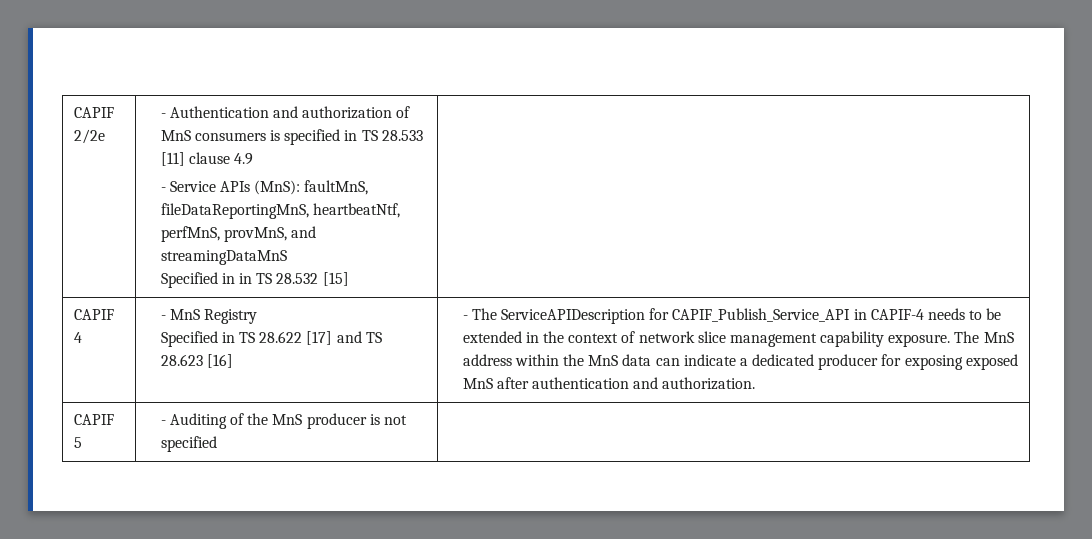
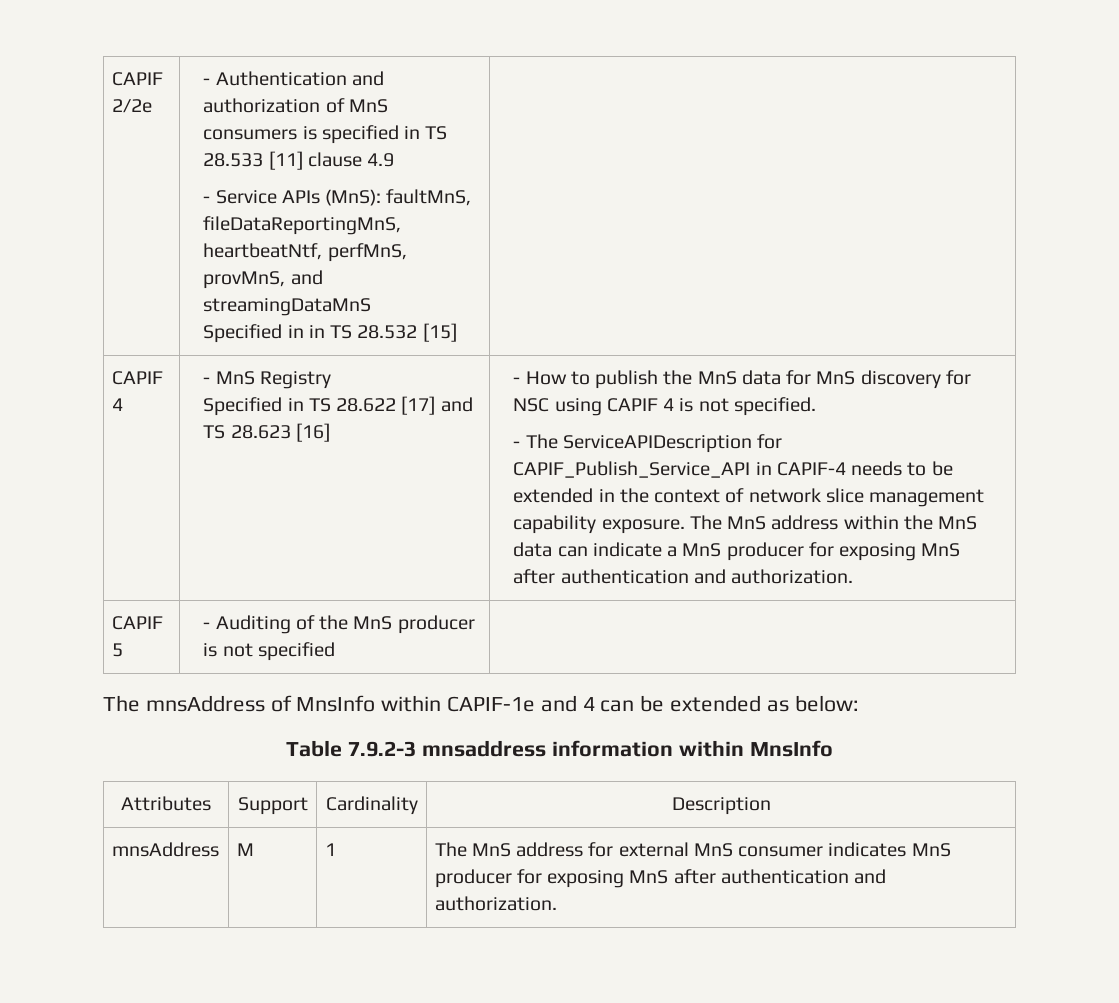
+ - How to publish the MnS data for MnS discovery for NSC using CAPIF 4 is not specified.
- The MnS address within the MnS data can indicate a dedicated producer for exposing exposed MnS after authentication and authorization.
+ The MnS address within the MnS data can indicate a MnS producer for exposing MnS after authentication and authorization.
+ The mnsAddress of MnsInfo within CAPIF-1e and 4 can be extended as below:
+ Table 7.9.2-3 mnsaddress information within MnsInfo
+ Attributes | Support | Cardinality | Description
+ mnsAddress | M | 1 | The MnS address for external MnS consumer indicates MnS producer for exposing MnS after authentication and authorization.

